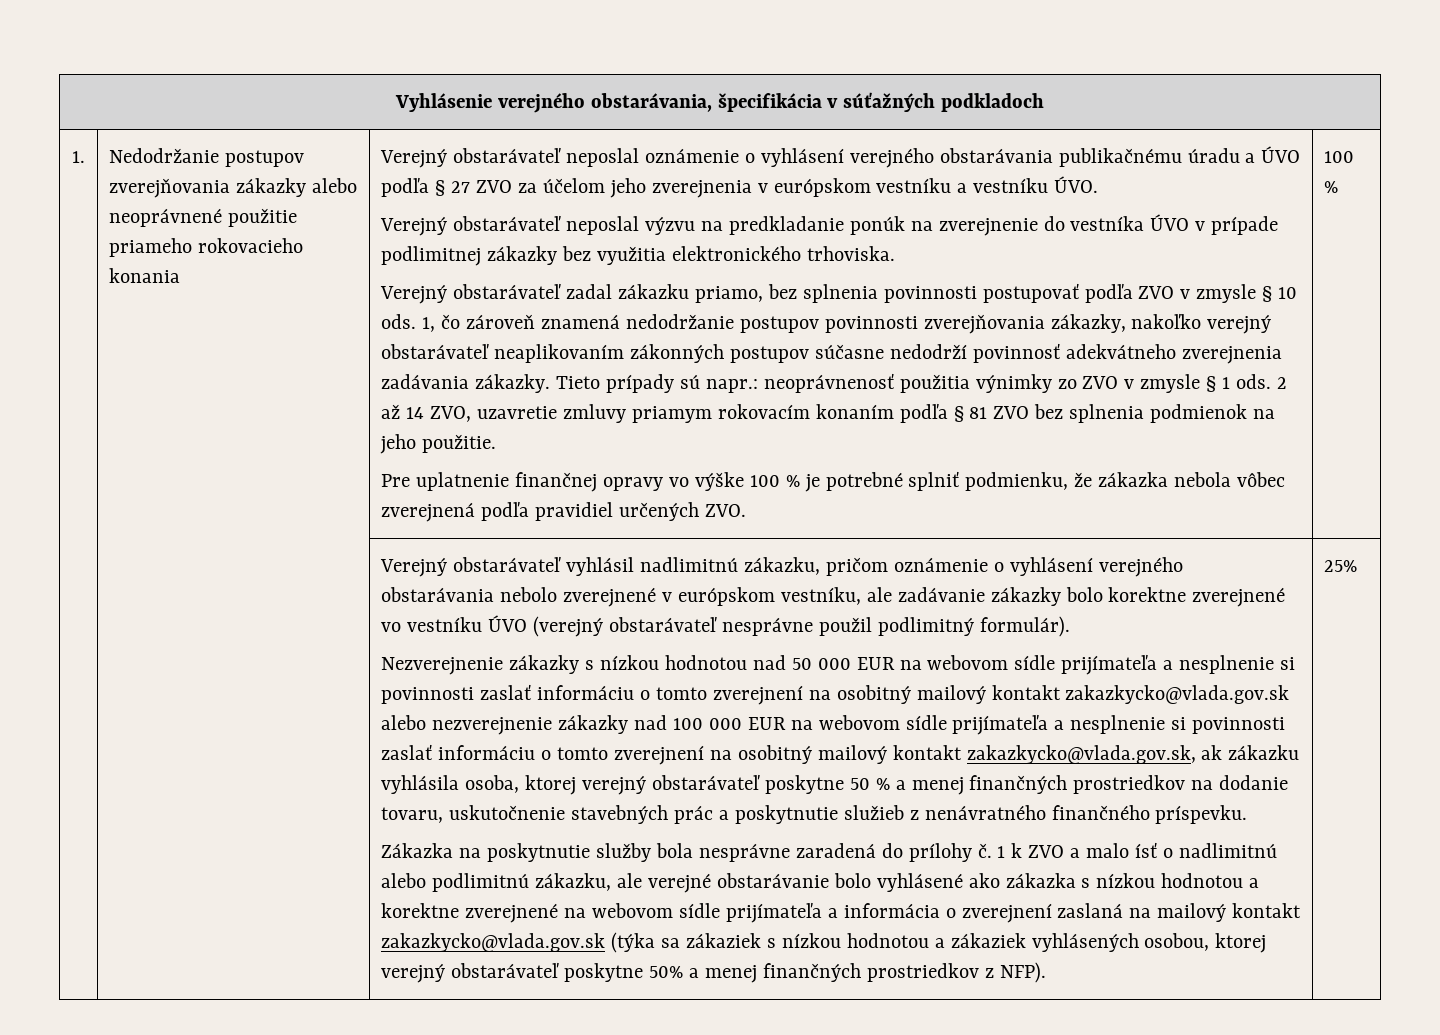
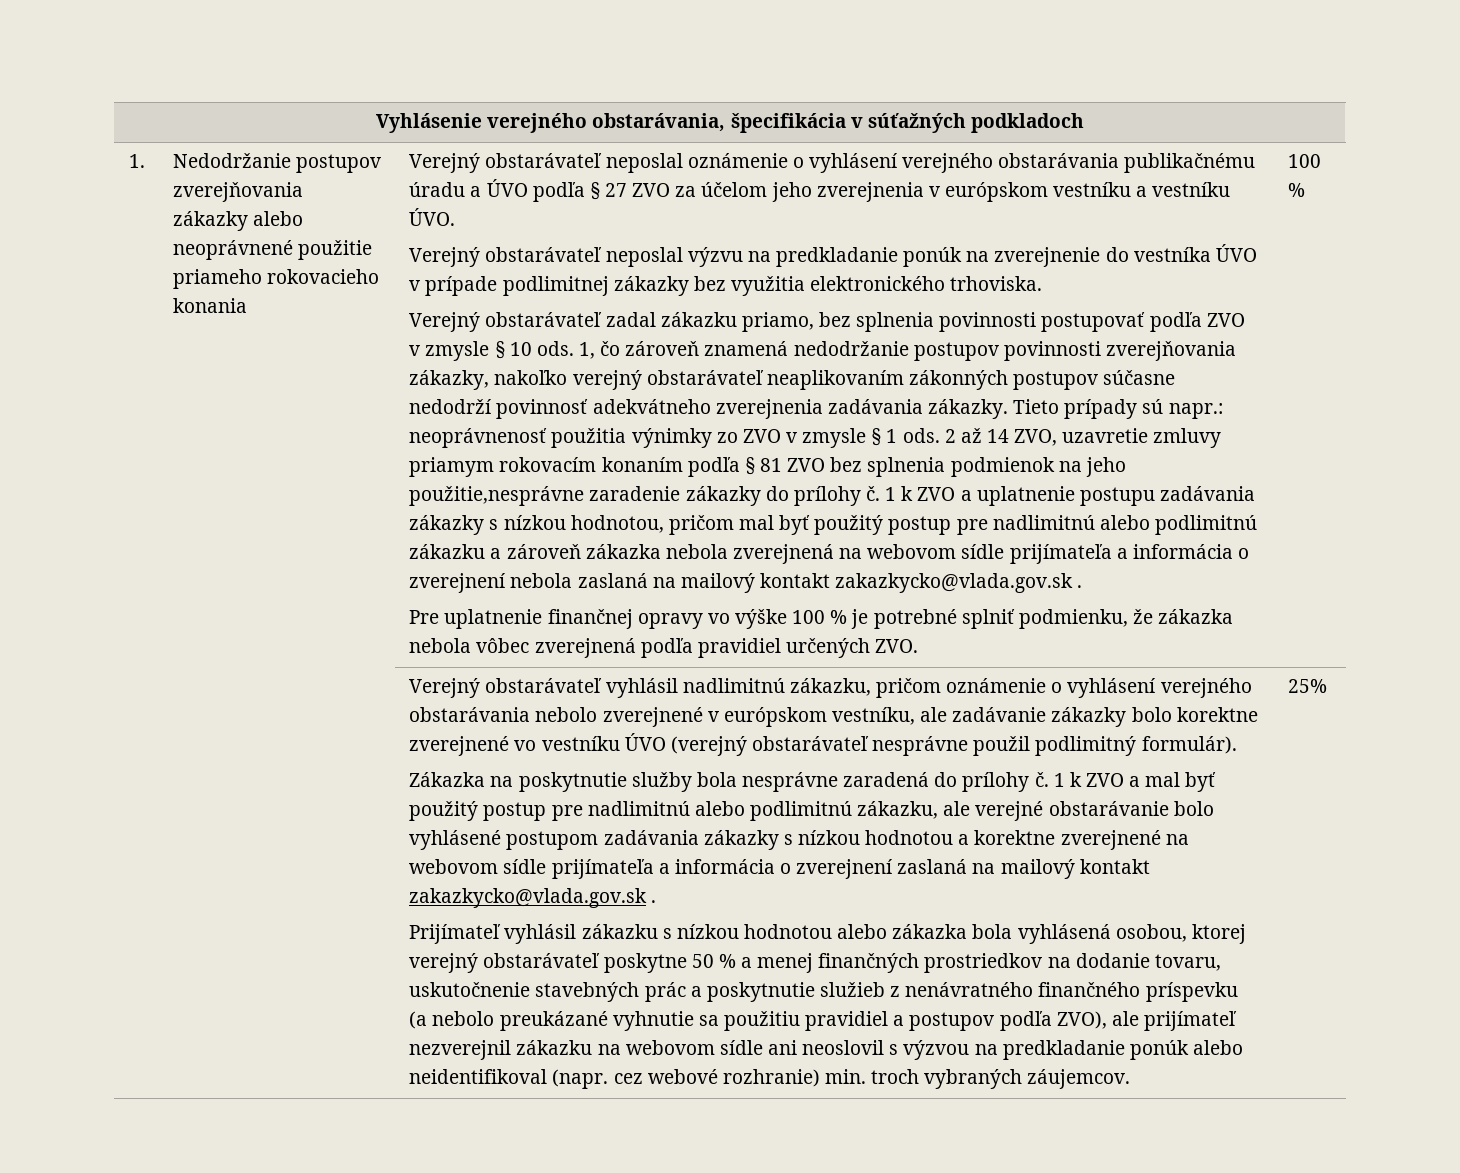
- 2 až 14 ZVO, uzavretie zmluvy priamym rokovacím konaním podľa § 81 ZVO bez splnenia podmienok na jeho použitie.
+ 2 až 14 ZVO, uzavretie zmluvy priamym rokovacím konaním podľa § 81 ZVO bez splnenia podmienok na jeho použitie,nesprávne zaradenie zákazky do prílohy č. 1 k ZVO a uplatnenie postupu zadávania zákazky s nízkou hodnotou, pričom mal byť použitý postup pre nadlimitnú alebo podlimitnú zákazku a zároveň zákazka nebola zverejnená na webovom sídle prijímateľa a informácia o zverejnení nebola zaslaná na mailový kontakt zakazkycko@vlada.gov.sk .
- Nezverejnenie zákazky s nízkou hodnotou nad 50 000 EUR na webovom sídle prijímateľa a nesplnenie si povinnosti zaslať informáciu o tomto zverejnení na osobitný mailový kontakt zakazkycko@vlada.gov.sk alebo nezverejnenie zákazky nad 100 000 EUR na webovom sídle prijímateľa a nesplnenie si povinnosti zaslať informáciu o tomto zverejnení na osobitný mailový kontakt zakazkycko@vlada.gov.sk, ak zákazku vyhlásila osoba, ktorej verejný obstarávateľ poskytne 50 % a menej finančných prostriedkov na dodanie tovaru, uskutočnenie stavebných prác a poskytnutie služieb z nenávratného finančného príspevku.
- Zákazka na poskytnutie služby bola nesprávne zaradená do prílohy č. 1 k ZVO a malo ísť o nadlimitnú alebo podlimitnú zákazku, ale verejné obstarávanie bolo vyhlásené ako zákazka s nízkou hodnotou a korektne zverejnené na webovom sídle prijímateľa a informácia o zverejnení zaslaná na mailový kontakt zakazkycko@vlada.gov.sk (týka sa zákaziek s nízkou hodnotou a zákaziek vyhlásených osobou, ktorej verejný obstarávateľ poskytne 50% a menej finančných prostriedkov z NFP).
+ Zákazka na poskytnutie služby bola nesprávne zaradená do prílohy č. 1 k ZVO a mal byť použitý postup pre nadlimitnú alebo podlimitnú zákazku, ale verejné obstarávanie bolo vyhlásené postupom zadávania zákazky s nízkou hodnotou a korektne zverejnené na webovom sídle prijímateľa a informácia o zverejnení zaslaná na mailový kontakt zakazkycko@vlada.gov.sk .
+ Prijímateľ vyhlásil zákazku s nízkou hodnotou alebo zákazka bola vyhlásená osobou, ktorej verejný obstarávateľ poskytne 50 % a menej finančných prostriedkov na dodanie tovaru, uskutočnenie stavebných prác a poskytnutie služieb z nenávratného finančného príspevku (a nebolo preukázané vyhnutie sa použitiu pravidiel a postupov podľa ZVO), ale prijímateľ nezverejnil zákazku na webovom sídle ani neoslovil s výzvou na predkladanie ponúk alebo neidentifikoval (napr. cez webové rozhranie) min. troch vybraných záujemcov.

